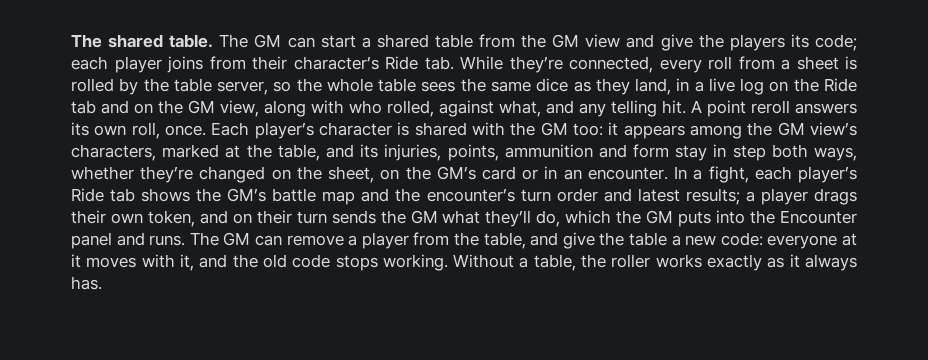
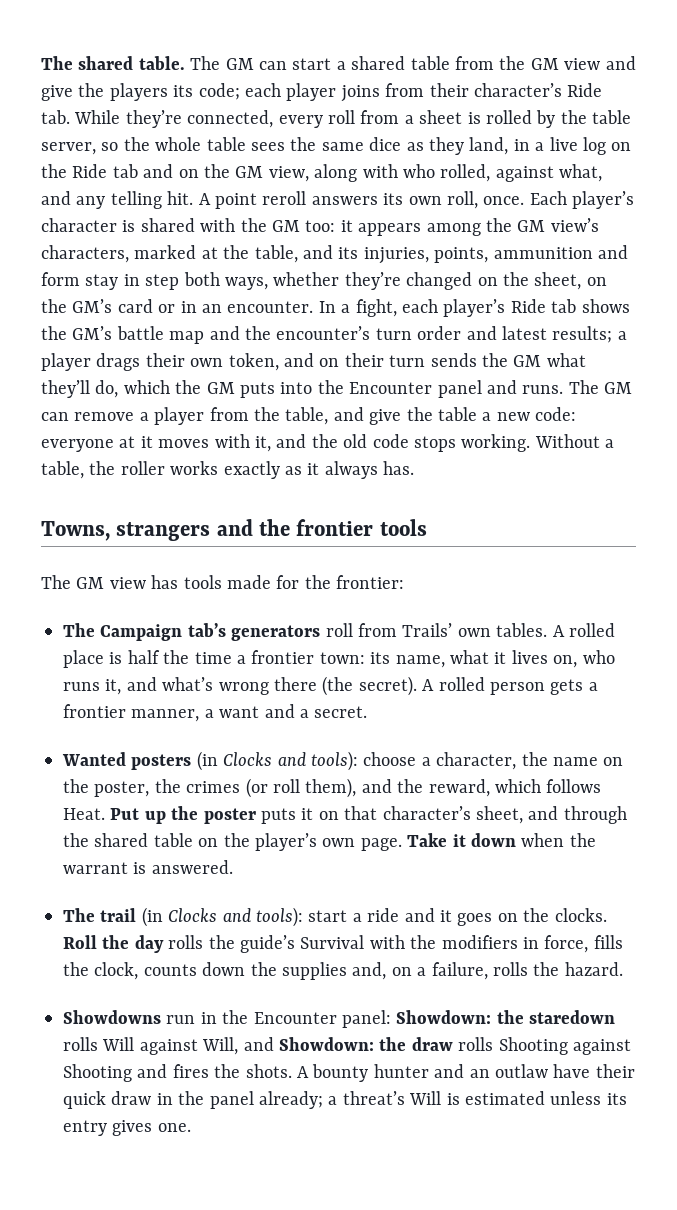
+ Towns, strangers and the frontier tools
+ The GM view has tools made for the frontier:
+ The Campaign tab’s generators roll from Trails’ own tables. A rolled place is half the time a frontier town: its name, what it lives on, who runs it, and what’s wrong there (the secret). A rolled person gets a frontier manner, a want and a secret.
+ Wanted posters (in Clocks and tools): choose a character, the name on the poster, the crimes (or roll them), and the reward, which follows Heat. Put up the poster puts it on that character’s sheet, and through the shared table on the player’s own page. Take it down when the warrant is answered.
+ The trail (in Clocks and tools): start a ride and it goes on the clocks. Roll the day rolls the guide’s Survival with the modifiers in force, fills the clock, counts down the supplies and, on a failure, rolls the hazard.
+ Showdowns run in the Encounter panel: Showdown: the staredown rolls Will against Will, and Showdown: the draw rolls Shooting against Shooting and fires the shots. A bounty hunter and an outlaw have their quick draw in the panel already; a threat’s Will is estimated unless its entry gives one.

